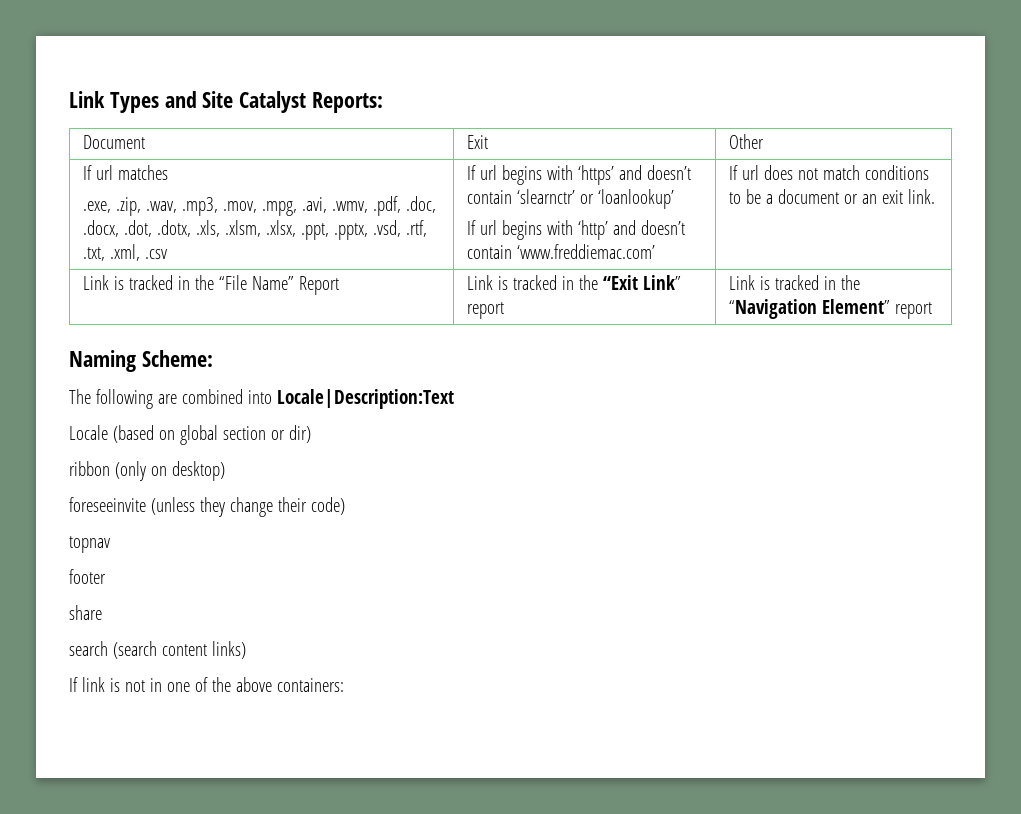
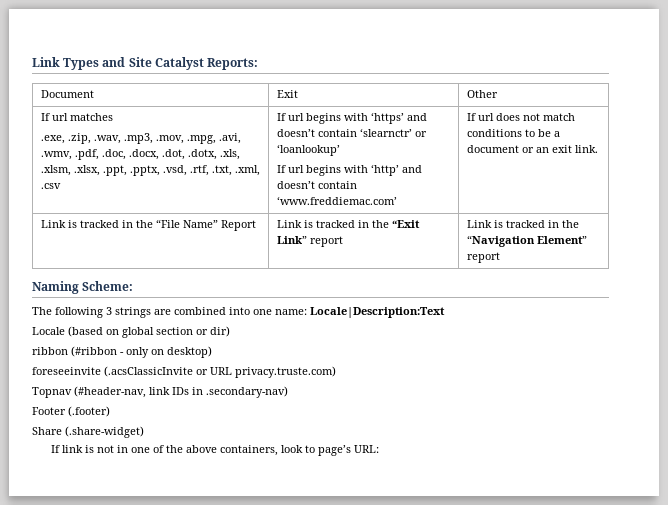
- The following are combined into Locale|Description:Text
+ The following 3 strings are combined into one name: Locale|Description:Text
- ribbon (only on desktop)
+ ribbon (#ribbon - only on desktop)
- foreseeinvite (unless they change their code)
- topnav
- footer
- share
- search (search content links)
+ foreseeinvite (.acsClassicInvite or URL privacy.truste.com)
+ Topnav (#header-nav, link IDs in .secondary-nav)
+ Footer (.footer)
+ Share (.share-widget)
- If link is not in one of the above containers:
+ If link is not in one of the above containers, look to page’s URL:

